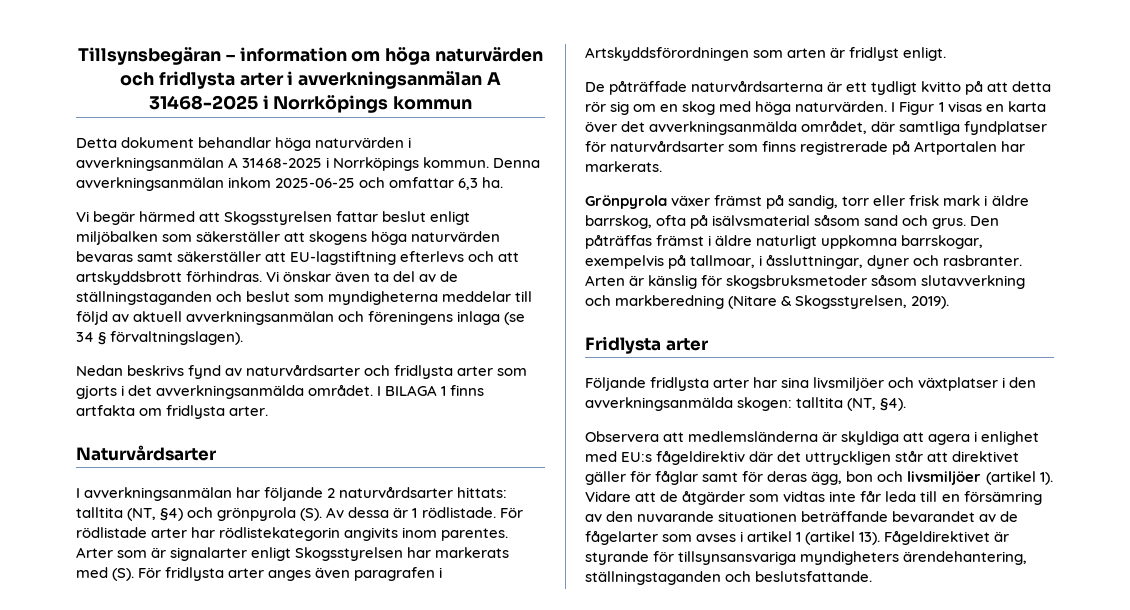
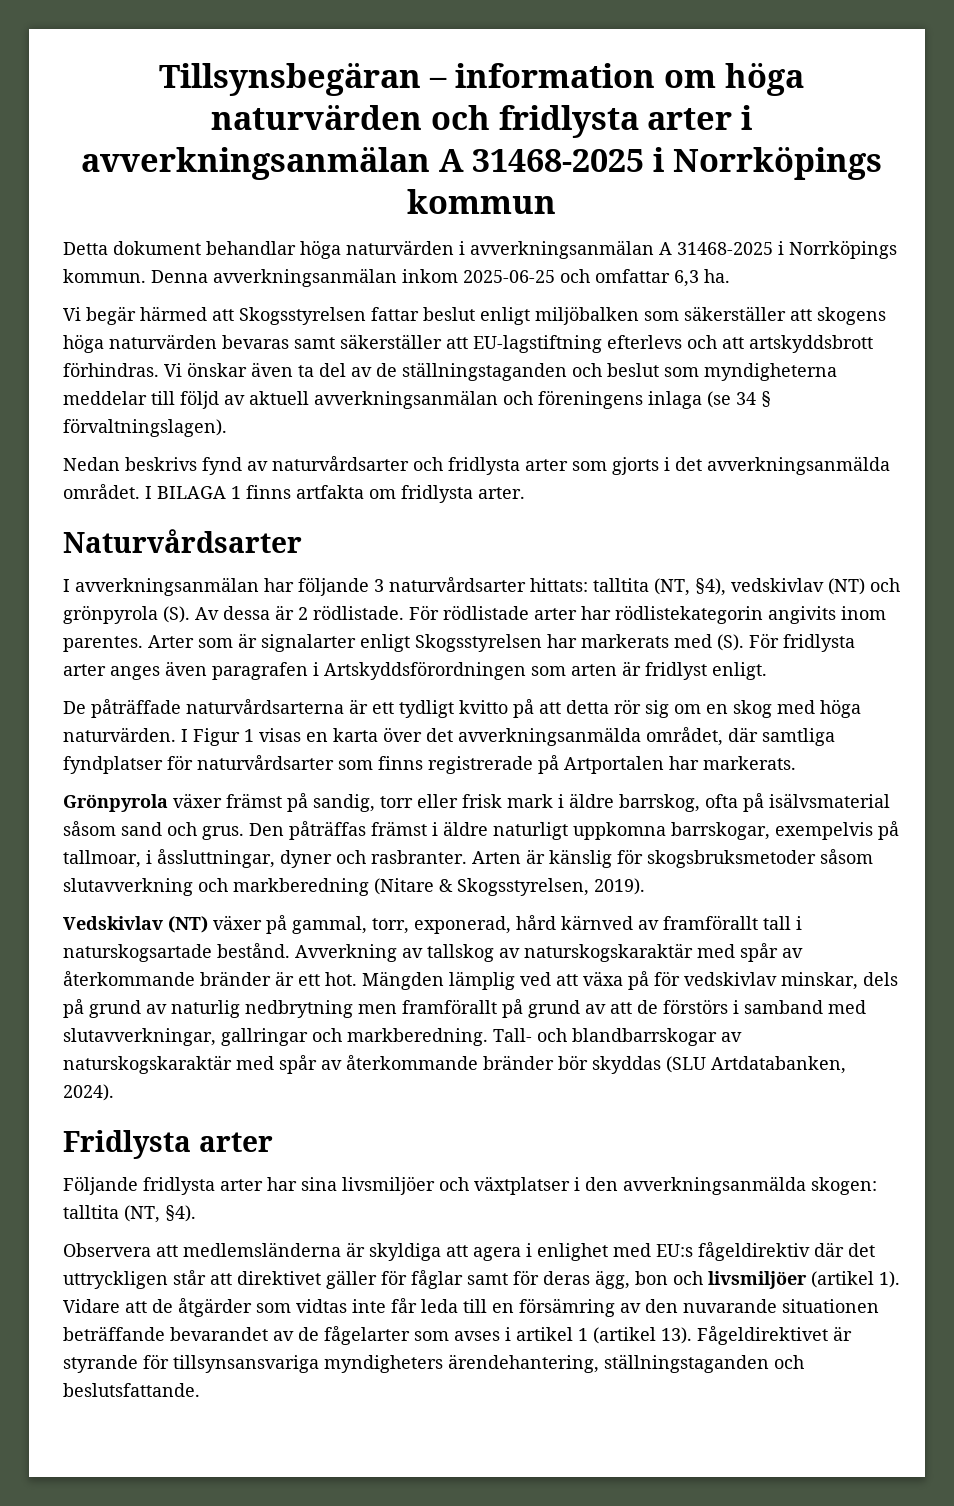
- I avverkningsanmälan har följande 2 naturvårdsarter hittats: talltita (NT, §4) och grönpyrola (S). Av dessa är 1 rödlistade.
+ I avverkningsanmälan har följande 3 naturvårdsarter hittats: talltita (NT, §4), vedskivlav (NT) och grönpyrola (S). Av dessa är 2 rödlistade.
+ Vedskivlav (NT) växer på gammal, torr, exponerad, hård kärnved av framförallt tall i naturskogsartade bestånd. Avverkning av tallskog av naturskogskaraktär med spår av återkommande bränder är ett hot. Mängden lämplig ved att växa på för vedskivlav minskar, dels på grund av naturlig nedbrytning men framförallt på grund av att de förstörs i samband med slutavverkningar, gallringar och markberedning. Tall- och blandbarrskogar av naturskogskaraktär med spår av återkommande bränder bör skyddas (SLU Artdatabanken, 2024).

